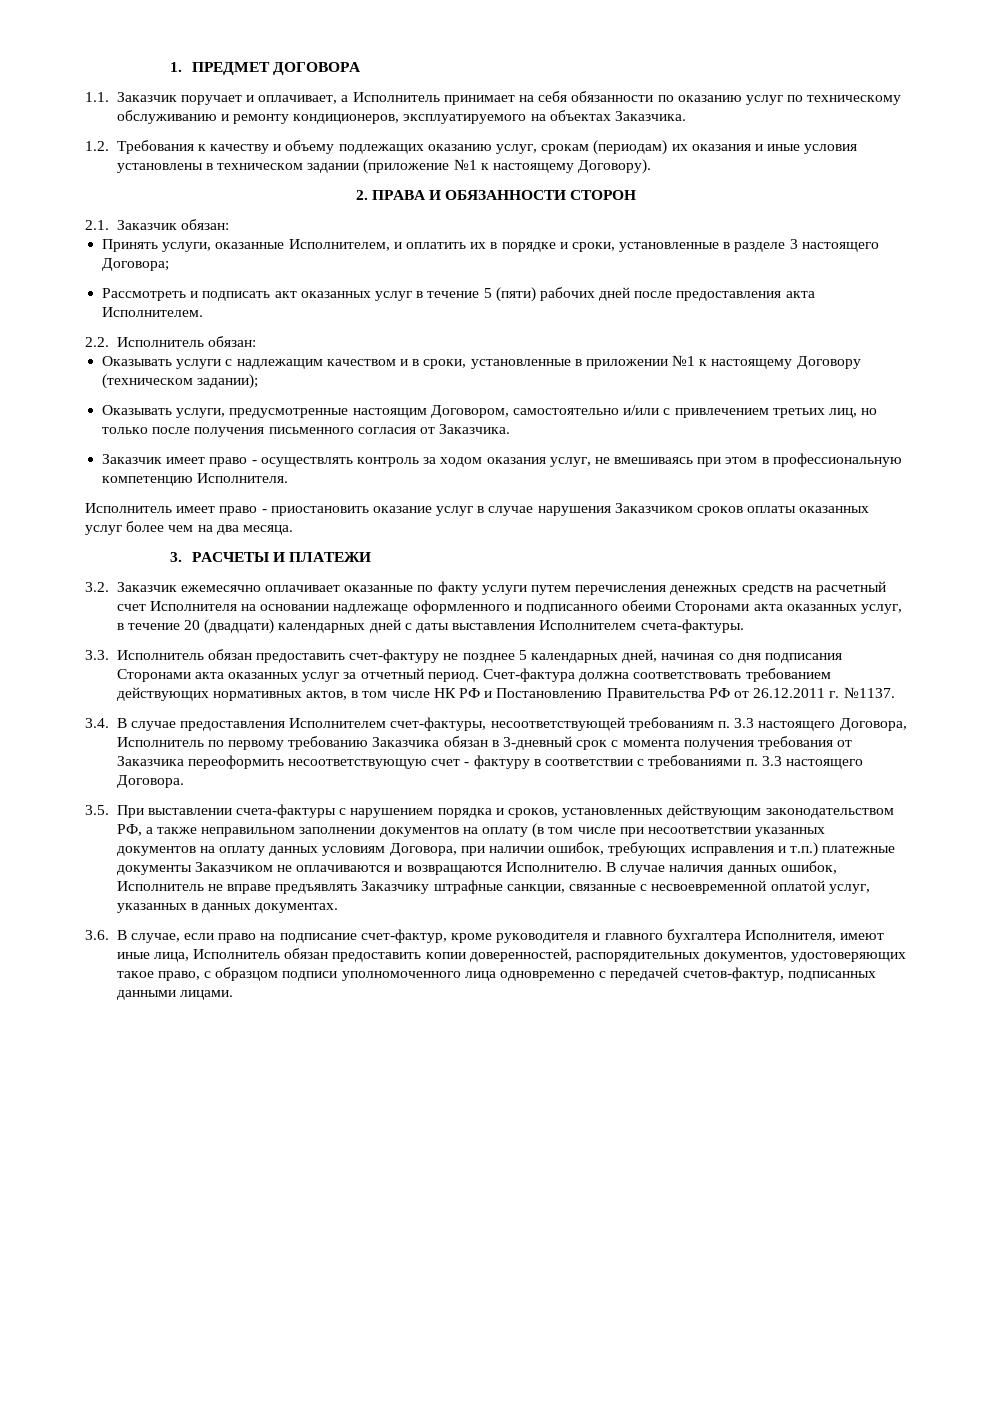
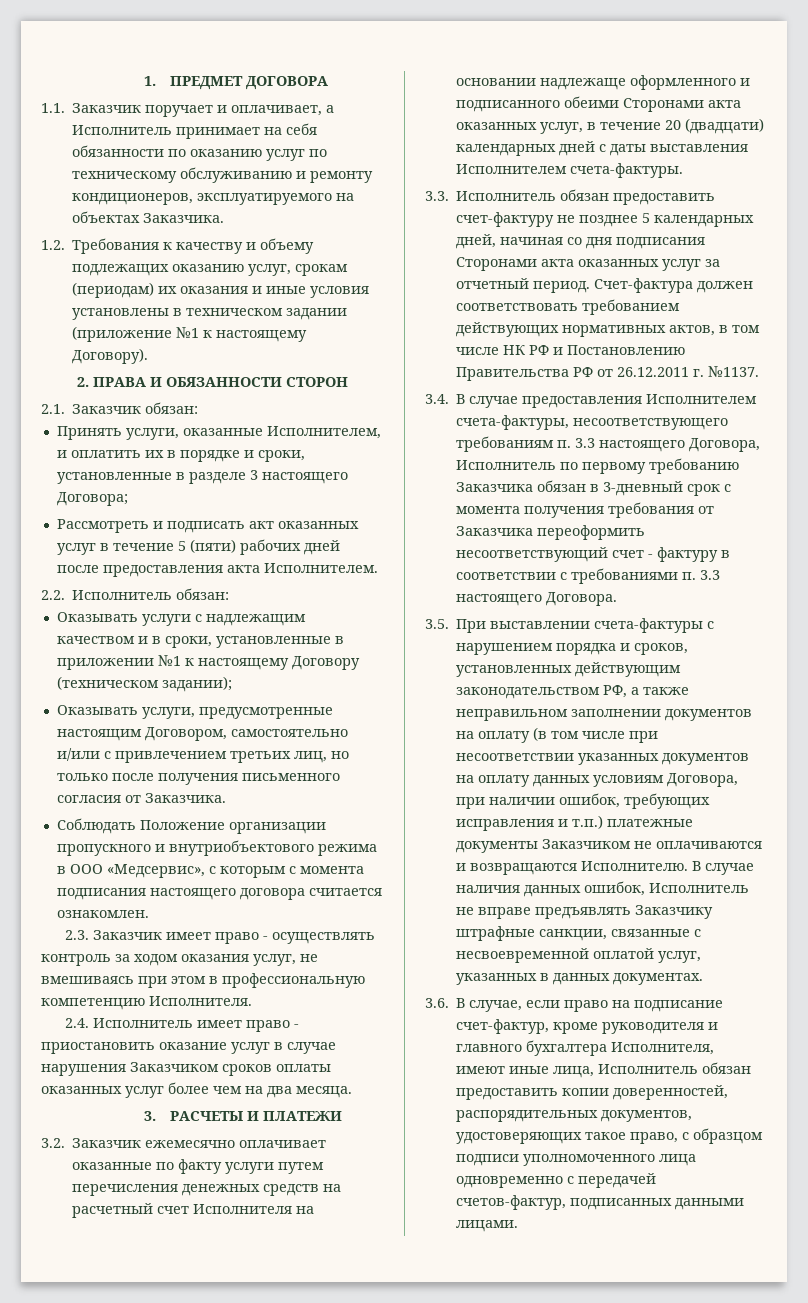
- Заказчик имеет право - осуществлять контроль за ходом оказания услуг, не вмешиваясь при этом в профессиональную компетенцию Исполнителя.
+ Соблюдать Положение организации пропускного и внутриобъектового режима в ООО «Медсервис», с которым с момента подписания настоящего договора считается ознакомлен.
+ 2.3. Заказчик имеет право - осуществлять контроль за ходом оказания услуг, не вмешиваясь при этом в профессиональную компетенцию Исполнителя.
- Исполнитель имеет право - приостановить оказание услуг в случае нарушения Заказчиком сроков оплаты оказанных услуг более чем на два месяца.
+ 2.4. Исполнитель имеет право - приостановить оказание услуг в случае нарушения Заказчиком сроков оплаты оказанных услуг более чем на два месяца.
- Счет-фактура должна соответствовать требованием действующих нормативных актов, в том числе НК РФ и Постановлению Правительства РФ от 26.12.2011 г. №1137.
+ Счет-фактура должен соответствовать требованием действующих нормативных актов, в том числе НК РФ и Постановлению Правительства РФ от 26.12.2011 г. №1137.
- 3.4. В случае предоставления Исполнителем счет-фактуры, несоответствующей требованиям п. 3.3 настоящего Договора, Исполнитель по первому требованию Заказчика обязан в 3-дневный срок с момента получения требования от Заказчика переоформить несоответствующую счет - фактуру в соответствии с требованиями п. 3.3 настоящего Договора.
+ 3.4. В случае предоставления Исполнителем счета-фактуры, несоответствующего требованиям п. 3.3 настоящего Договора, Исполнитель по первому требованию Заказчика обязан в 3-дневный срок с момента получения требования от Заказчика переоформить несоответствующий счет - фактуру в соответствии с требованиями п. 3.3 настоящего Договора.

